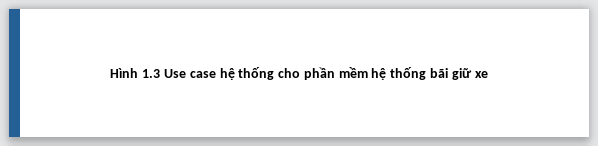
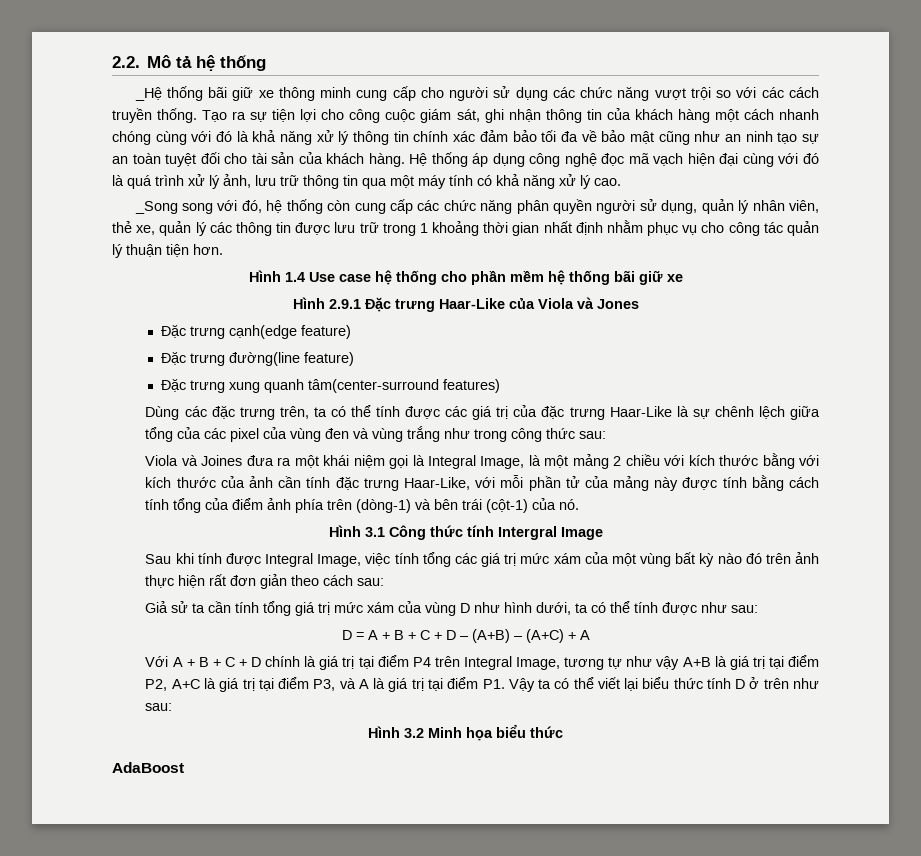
- Hình 1.3 Use case hệ thống cho phần mềm hệ thống bãi giữ xe
+ 2.2. Mô tả hệ thống
+ _Hệ thống bãi giữ xe thông minh cung cấp cho người sử dụng các chức năng vượt trội so với các cách truyền thống. Tạo ra sự tiện lợi cho công cuộc giám sát, ghi nhận thông tin của khách hàng một cách nhanh chóng cùng với đó là khả năng xử lý thông tin chính xác đảm bảo tối đa về bảo mật cũng như an ninh tạo sự an toàn tuyệt đối cho tài sản của khách hàng. Hệ thống áp dụng công nghệ đọc mã vạch hiện đại cùng với đó là quá trình xử lý ảnh, lưu trữ thông tin qua một máy tính có khả năng xử lý cao.
+ _Song song với đó, hệ thống còn cung cấp các chức năng phân quyền người sử dụng, quản lý nhân viên, thẻ xe, quản lý các thông tin được lưu trữ trong 1 khoảng thời gian nhất định nhằm phục vụ cho công tác quản lý thuận tiện hơn.
+ Hình 1.4 Use case hệ thống cho phần mềm hệ thống bãi giữ xe
+ Hình 2.9.1 Đặc trưng Haar-Like của Viola và Jones
+ Đặc trưng cạnh(edge feature)
+ Đặc trưng đường(line feature)
+ Đặc trưng xung quanh tâm(center-surround features)
+ Dùng các đặc trưng trên, ta có thể tính được các giá trị của đặc trưng Haar-Like là sự chênh lệch giữa tổng của các pixel của vùng đen và vùng trắng như trong công thức sau:
+ Viola và Joines đưa ra một khái niệm gọi là Integral Image, là một mảng 2 chiều với kích thước bằng với kích thước của ảnh cần tính đặc trưng Haar-Like, với mỗi phần tử của mảng này được tính bằng cách tính tổng của điểm ảnh phía trên (dòng-1) và bên trái (cột-1) của nó.
+ Hình 3.1 Công thức tính Intergral Image
+ Sau khi tính được Integral Image, việc tính tổng các giá trị mức xám của một vùng bất kỳ nào đó trên ảnh thực hiện rất đơn giản theo cách sau:
+ Giả sử ta cần tính tổng giá trị mức xám của vùng D như hình dưới, ta có thể tính được như sau:
+ D = A + B + C + D – (A+B) – (A+C) + A
+ Với A + B + C + D chính là giá trị tại điểm P4 trên Integral Image, tương tự như vậy A+B là giá trị tại điểm P2, A+C là giá trị tại điểm P3, và A là giá trị tại điểm P1. Vậy ta có thể viết lại biểu thức tính D ở trên như sau:
+ Hình 3.2 Minh họa biểu thức
+ AdaBoost

